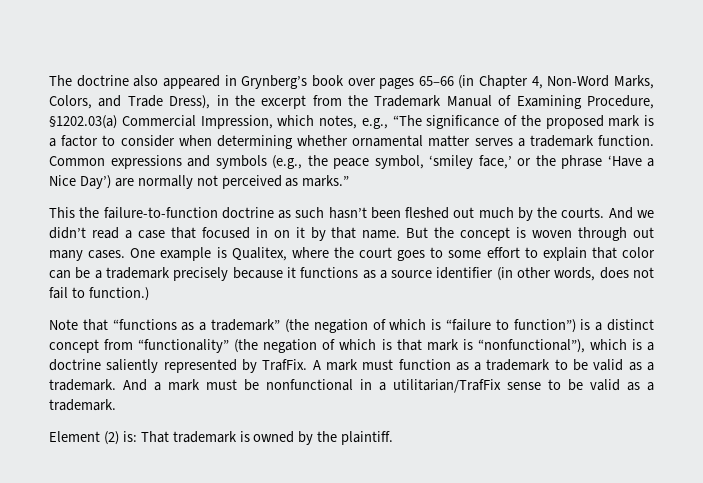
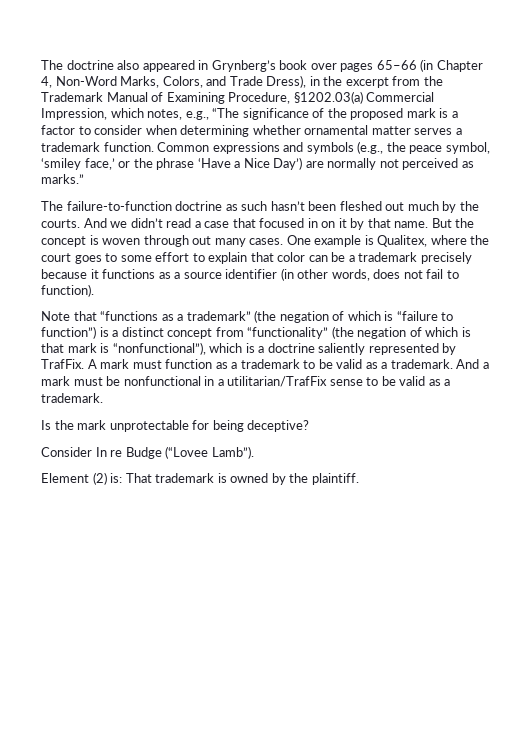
- This the failure-to-function doctrine as such hasn’t been fleshed out much by the courts.
+ The failure-to-function doctrine as such hasn’t been fleshed out much by the courts.
- One example is Qualitex, where the court goes to some effort to explain that color can be a trademark precisely because it functions as a source identifier (in other words, does not fail to function.)
+ One example is Qualitex, where the court goes to some effort to explain that color can be a trademark precisely because it functions as a source identifier (in other words, does not fail to function).
+ Is the mark unprotectable for being deceptive?
+ Consider In re Budge (“Lovee Lamb”).

